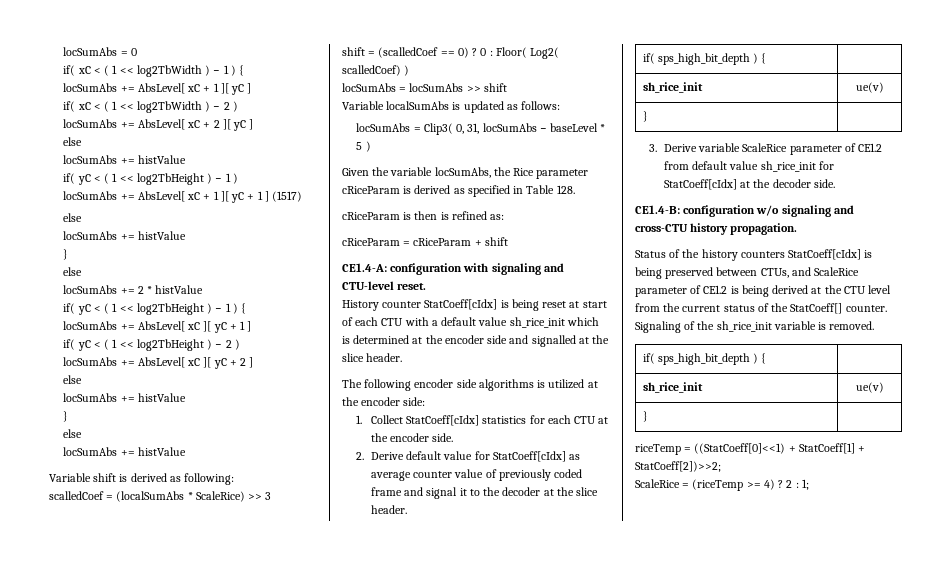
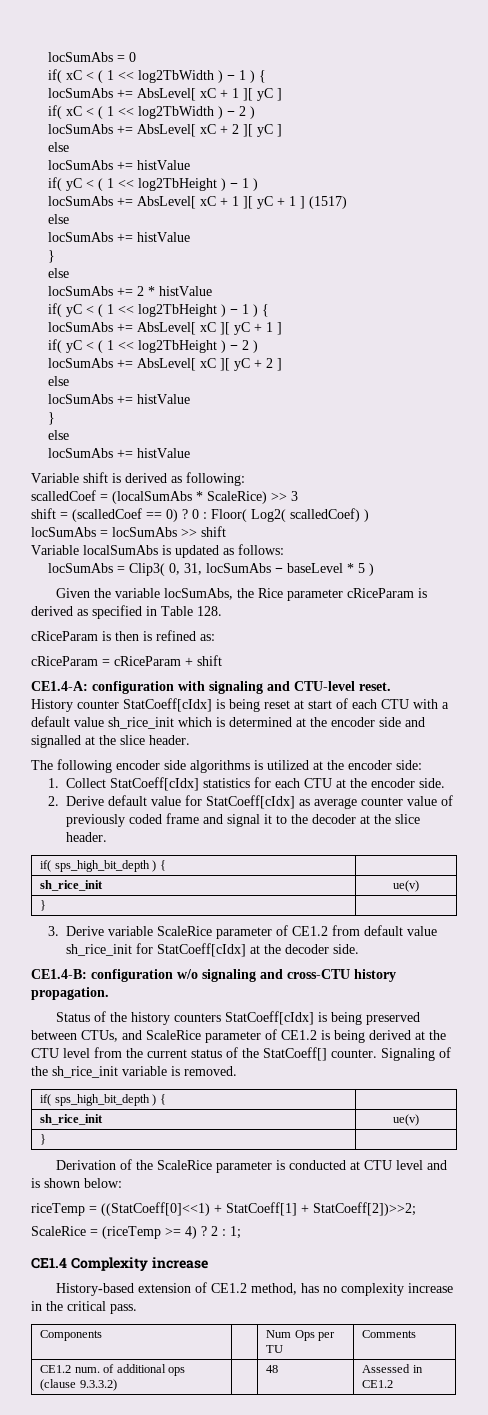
+ Derivation of the ScaleRice parameter is conducted at CTU level and is shown below:
+ CE1.4 Complexity increase
+ History-based extension of CE1.2 method, has no complexity increase in the critical pass.
+ Components | | Num Ops per TU | Comments
+ CE1.2 num. of additional ops (clause 9.3.3.2) | | 48 | Assessed in CE1.2

